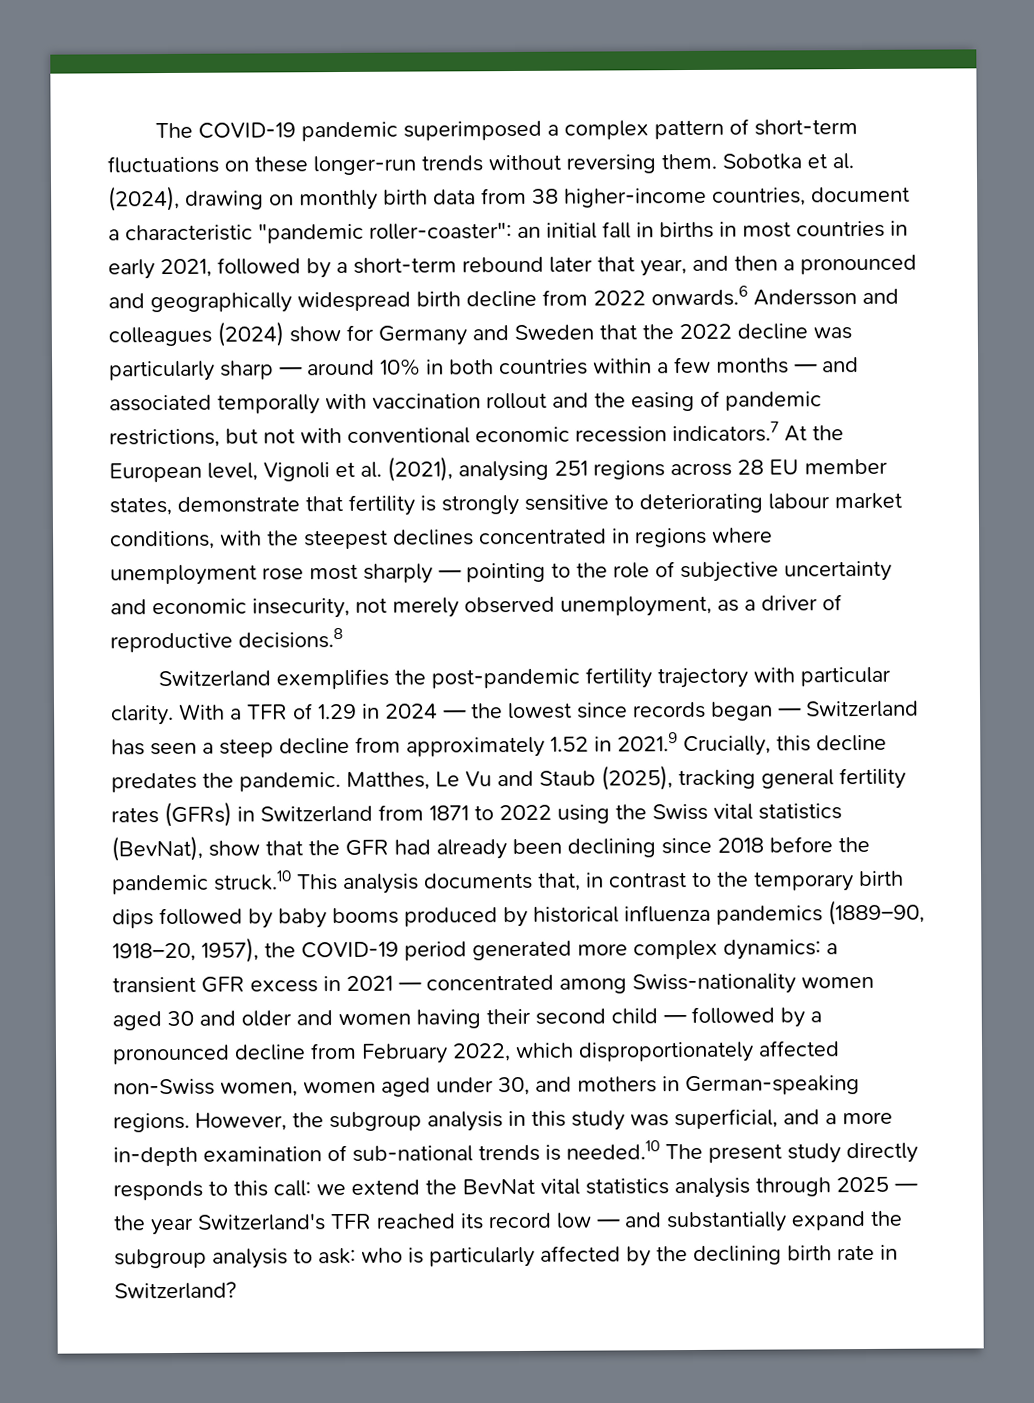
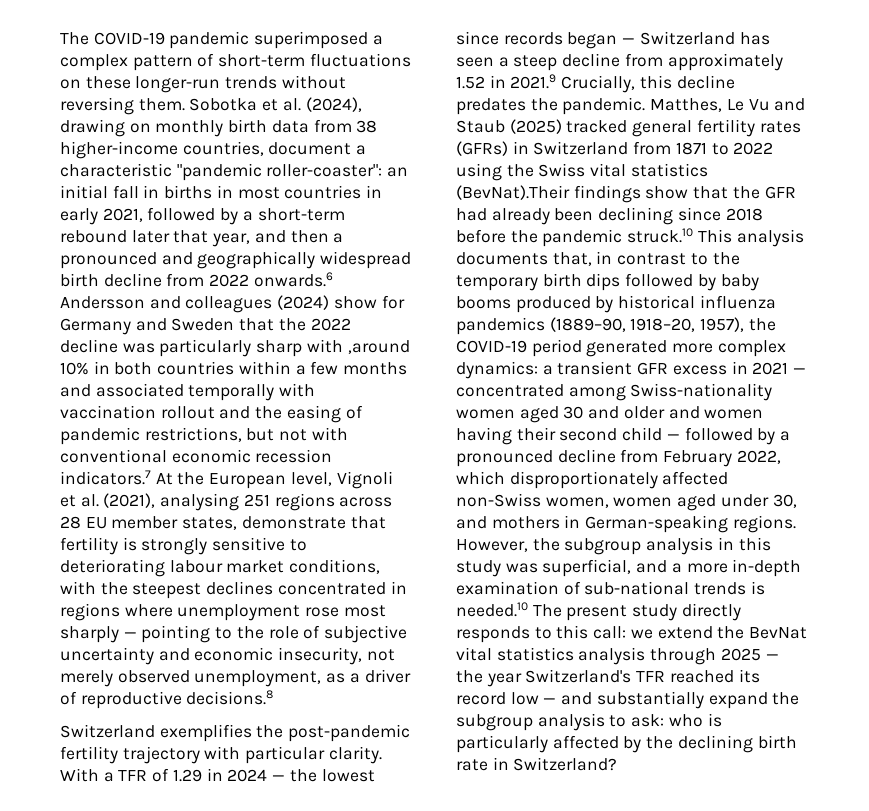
- an initial fall in births in most countries in early 2021, followed by a short-term rebound later that year, and then a pronounced and geographically widespread birth decline from 2022 onwards.6 Andersson and colleagues (2024) show for Germany and Sweden that the 2022 decline was particularly sharp — around 10% in both countries within a few months — and associated temporally with vaccination rollout and the easing of pandemic restrictions, but not with conventional economic recession indicators.7 At the European level, Vignoli et al. (2021), analysing 251 regions across 28 EU member states, demonstrate that fertility is strongly sensitive to deteriorating labour market conditions, with the steepest declines concentrated in regions where unemployment rose most sharply — pointing to the role of subjective uncertainty and economic insecurity, not merely observed unemployment, as a driver of reproductive decisions.8
+ an initial fall in births in most countries in early 2021, followed by a short-term rebound later that year, and then a pronounced and geographically widespread birth decline from 2022 onwards.6 Andersson and colleagues (2024) show for Germany and Sweden that the 2022 decline was particularly sharp with ,around 10% in both countries within a few months and associated temporally with vaccination rollout and the easing of pandemic restrictions, but not with conventional economic recession indicators.7 At the European level, Vignoli et al. (2021), analysing 251 regions across 28 EU member states, demonstrate that fertility is strongly sensitive to deteriorating labour market conditions, with the steepest declines concentrated in regions where unemployment rose most sharply — pointing to the role of subjective uncertainty and economic insecurity, not merely observed unemployment, as a driver of reproductive decisions.8
- Matthes, Le Vu and Staub (2025), tracking general fertility rates (GFRs) in Switzerland from 1871 to 2022 using the Swiss vital statistics (BevNat), show that the GFR had already been declining since 2018 before the pandemic struck.10 This analysis documents that, in contrast to the temporary birth dips followed by baby booms produced by historical influenza pandemics (1889–90, 1918–20, 1957), the COVID-19 period generated more complex dynamics:
+ Matthes, Le Vu and Staub (2025) tracked general fertility rates (GFRs) in Switzerland from 1871 to 2022 using the Swiss vital statistics (BevNat).Their findings show that the GFR had already been declining since 2018 before the pandemic struck.10 This analysis documents that, in contrast to the temporary birth dips followed by baby booms produced by historical influenza pandemics (1889–90, 1918–20, 1957), the COVID-19 period generated more complex dynamics:

